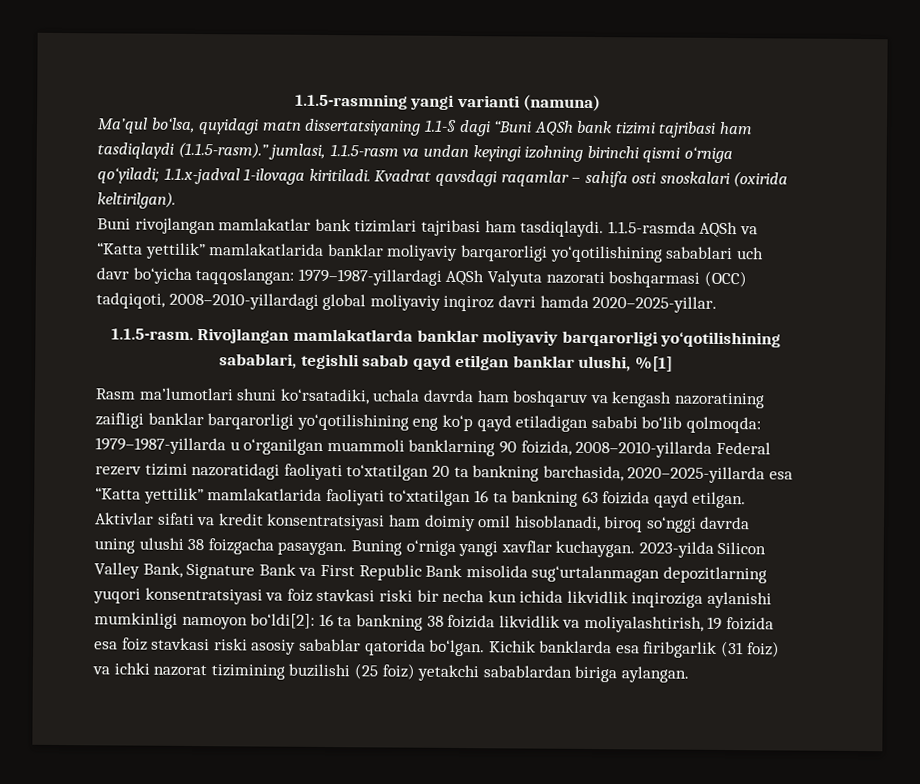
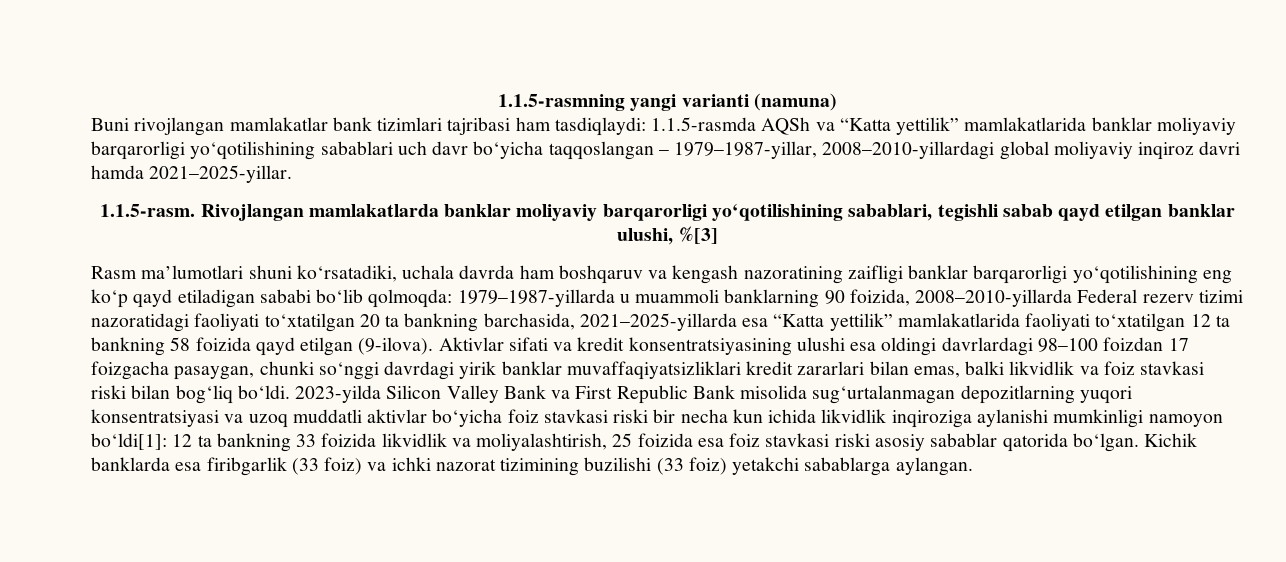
- Ma’qul bo‘lsa, quyidagi matn dissertatsiyaning 1.1-§ dagi “Buni AQSh bank tizimi tajribasi ham tasdiqlaydi (1.1.5-rasm).” jumlasi, 1.1.5-rasm va undan keyingi izohning birinchi qismi o‘rniga qo‘yiladi; 1.1.x-jadval 1-ilovaga kiritiladi. Kvadrat qavsdagi raqamlar – sahifa osti snoskalari (oxirida keltirilgan).
- Buni rivojlangan mamlakatlar bank tizimlari tajribasi ham tasdiqlaydi. 1.1.5-rasmda AQSh va “Katta yettilik” mamlakatlarida banklar moliyaviy barqarorligi yo‘qotilishining sabablari uch davr bo‘yicha taqqoslangan: 1979–1987-yillardagi AQSh Valyuta nazorati boshqarmasi (OCC) tadqiqoti, 2008–2010-yillardagi global moliyaviy inqiroz davri hamda 2020–2025-yillar.
+ Buni rivojlangan mamlakatlar bank tizimlari tajribasi ham tasdiqlaydi: 1.1.5-rasmda AQSh va “Katta yettilik” mamlakatlarida banklar moliyaviy barqarorligi yo‘qotilishining sabablari uch davr bo‘yicha taqqoslangan – 1979–1987-yillar, 2008–2010-yillardagi global moliyaviy inqiroz davri hamda 2021–2025-yillar.
- 1.1.5-rasm. Rivojlangan mamlakatlarda banklar moliyaviy barqarorligi yo‘qotilishining sabablari, tegishli sabab qayd etilgan banklar ulushi, %[1]
+ 1.1.5-rasm. Rivojlangan mamlakatlarda banklar moliyaviy barqarorligi yo‘qotilishining sabablari, tegishli sabab qayd etilgan banklar ulushi, %[3]
- Rasm ma’lumotlari shuni ko‘rsatadiki, uchala davrda ham boshqaruv va kengash nazoratining zaifligi banklar barqarorligi yo‘qotilishining eng ko‘p qayd etiladigan sababi bo‘lib qolmoqda: 1979–1987-yillarda u o‘rganilgan muammoli banklarning 90 foizida, 2008–2010-yillarda Federal rezerv tizimi nazoratidagi faoliyati to‘xtatilgan 20 ta bankning barchasida, 2020–2025-yillarda esa “Katta yettilik” mamlakatlarida faoliyati to‘xtatilgan 16 ta bankning 63 foizida qayd etilgan.
+ Rasm ma’lumotlari shuni ko‘rsatadiki, uchala davrda ham boshqaruv va kengash nazoratining zaifligi banklar barqarorligi yo‘qotilishining eng ko‘p qayd etiladigan sababi bo‘lib qolmoqda: 1979–1987-yillarda u muammoli banklarning 90 foizida, 2008–2010-yillarda Federal rezerv tizimi nazoratidagi faoliyati to‘xtatilgan 20 ta bankning barchasida, 2021–2025-yillarda esa “Katta yettilik” mamlakatlarida faoliyati to‘xtatilgan 12 ta bankning 58 foizida qayd etilgan (9-ilova).
- Aktivlar sifati va kredit konsentratsiyasi ham doimiy omil hisoblanadi, biroq so‘nggi davrda uning ulushi 38 foizgacha pasaygan. Buning o‘rniga yangi xavflar kuchaygan.
+ Aktivlar sifati va kredit konsentratsiyasining ulushi esa oldingi davrlardagi 98–100 foizdan 17 foizgacha pasaygan, chunki so‘nggi davrdagi yirik banklar muvaffaqiyatsizliklari kredit zararlari bilan emas, balki likvidlik va foiz stavkasi riski bilan bog‘liq bo‘ldi.
- 2023-yilda Silicon Valley Bank, Signature Bank va First Republic Bank misolida sug‘urtalanmagan depozitlarning yuqori konsentratsiyasi va foiz stavkasi riski bir necha kun ichida likvidlik inqiroziga aylanishi mumkinligi namoyon bo‘ldi[2]: 16 ta bankning 38 foizida likvidlik va moliyalashtirish, 19 foizida esa foiz stavkasi riski asosiy sabablar qatorida bo‘lgan.
+ 2023-yilda Silicon Valley Bank va First Republic Bank misolida sug‘urtalanmagan depozitlarning yuqori konsentratsiyasi va uzoq muddatli aktivlar bo‘yicha foiz stavkasi riski bir necha kun ichida likvidlik inqiroziga aylanishi mumkinligi namoyon bo‘ldi[1]: 12 ta bankning 33 foizida likvidlik va moliyalashtirish, 25 foizida esa foiz stavkasi riski asosiy sabablar qatorida bo‘lgan.
- Kichik banklarda esa firibgarlik (31 foiz) va ichki nazorat tizimining buzilishi (25 foiz) yetakchi sabablardan biriga aylangan.
+ Kichik banklarda esa firibgarlik (33 foiz) va ichki nazorat tizimining buzilishi (33 foiz) yetakchi sabablarga aylangan.

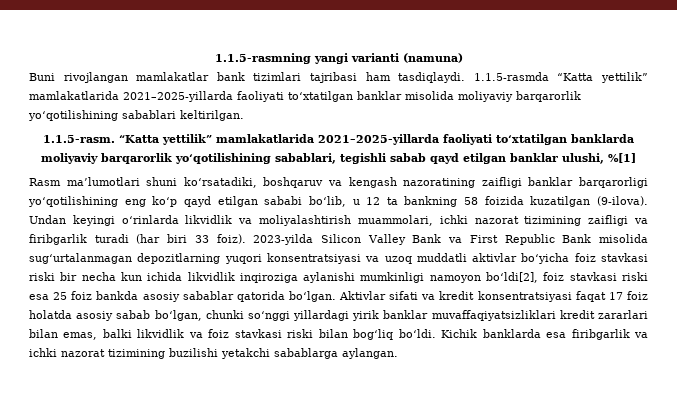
- Buni rivojlangan mamlakatlar bank tizimlari tajribasi ham tasdiqlaydi: 1.1.5-rasmda AQSh va “Katta yettilik” mamlakatlarida banklar moliyaviy barqarorligi yo‘qotilishining sabablari uch davr bo‘yicha taqqoslangan – 1979–1987-yillar, 2008–2010-yillardagi global moliyaviy inqiroz davri hamda 2021–2025-yillar.
- 1.1.5-rasm. Rivojlangan mamlakatlarda banklar moliyaviy barqarorligi yo‘qotilishining sabablari, tegishli sabab qayd etilgan banklar ulushi, %[3]
+ Buni rivojlangan mamlakatlar bank tizimlari tajribasi ham tasdiqlaydi. 1.1.5-rasmda “Katta yettilik” mamlakatlarida 2021–2025-yillarda faoliyati to‘xtatilgan banklar misolida moliyaviy barqarorlik yo‘qotilishining sabablari keltirilgan.
+ 1.1.5-rasm. “Katta yettilik” mamlakatlarida 2021–2025-yillarda faoliyati to‘xtatilgan banklarda moliyaviy barqarorlik yo‘qotilishining sabablari, tegishli sabab qayd etilgan banklar ulushi, %[1]
- Rasm ma’lumotlari shuni ko‘rsatadiki, uchala davrda ham boshqaruv va kengash nazoratining zaifligi banklar barqarorligi yo‘qotilishining eng ko‘p qayd etiladigan sababi bo‘lib qolmoqda: 1979–1987-yillarda u muammoli banklarning 90 foizida, 2008–2010-yillarda Federal rezerv tizimi nazoratidagi faoliyati to‘xtatilgan 20 ta bankning barchasida, 2021–2025-yillarda esa “Katta yettilik” mamlakatlarida faoliyati to‘xtatilgan 12 ta bankning 58 foizida qayd etilgan (9-ilova). Aktivlar sifati va kredit konsentratsiyasining ulushi esa oldingi davrlardagi 98–100 foizdan 17 foizgacha pasaygan, chunki so‘nggi davrdagi yirik banklar muvaffaqiyatsizliklari kredit zararlari bilan emas, balki likvidlik va foiz stavkasi riski bilan bog‘liq bo‘ldi.
+ Rasm ma’lumotlari shuni ko‘rsatadiki, boshqaruv va kengash nazoratining zaifligi banklar barqarorligi yo‘qotilishining eng ko‘p qayd etilgan sababi bo‘lib, u 12 ta bankning 58 foizida kuzatilgan (9-ilova). Undan keyingi o‘rinlarda likvidlik va moliyalashtirish muammolari, ichki nazorat tizimining zaifligi va firibgarlik turadi (har biri 33 foiz).
- 2023-yilda Silicon Valley Bank va First Republic Bank misolida sug‘urtalanmagan depozitlarning yuqori konsentratsiyasi va uzoq muddatli aktivlar bo‘yicha foiz stavkasi riski bir necha kun ichida likvidlik inqiroziga aylanishi mumkinligi namoyon bo‘ldi[1]: 12 ta bankning 33 foizida likvidlik va moliyalashtirish, 25 foizida esa foiz stavkasi riski asosiy sabablar qatorida bo‘lgan.
+ 2023-yilda Silicon Valley Bank va First Republic Bank misolida sug‘urtalanmagan depozitlarning yuqori konsentratsiyasi va uzoq muddatli aktivlar bo‘yicha foiz stavkasi riski bir necha kun ichida likvidlik inqiroziga aylanishi mumkinligi namoyon bo‘ldi[2], foiz stavkasi riski esa 25 foiz bankda asosiy sabablar qatorida bo‘lgan. Aktivlar sifati va kredit konsentratsiyasi faqat 17 foiz holatda asosiy sabab bo‘lgan, chunki so‘nggi yillardagi yirik banklar muvaffaqiyatsizliklari kredit zararlari bilan emas, balki likvidlik va foiz stavkasi riski bilan bog‘liq bo‘ldi.
- Kichik banklarda esa firibgarlik (33 foiz) va ichki nazorat tizimining buzilishi (33 foiz) yetakchi sabablarga aylangan.
+ Kichik banklarda esa firibgarlik va ichki nazorat tizimining buzilishi yetakchi sabablarga aylangan.

